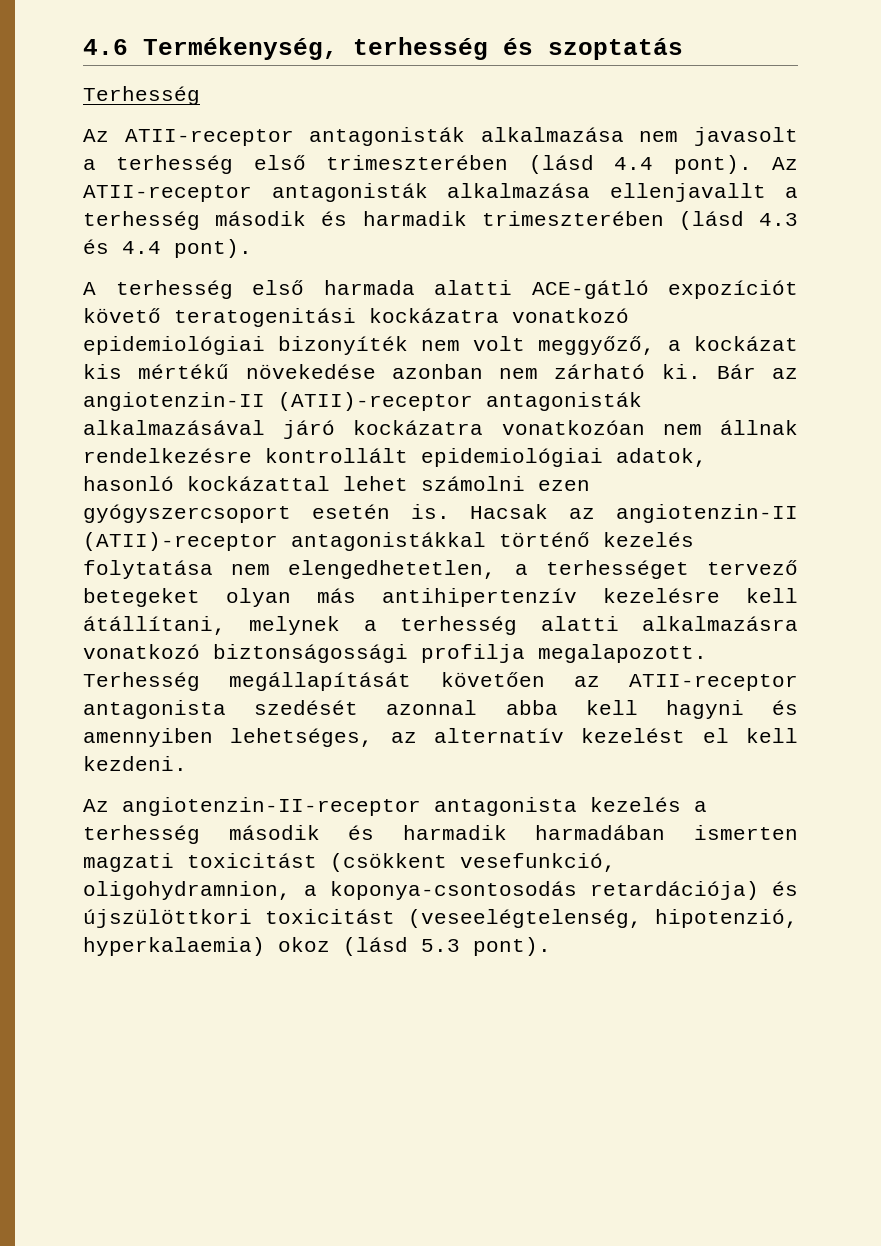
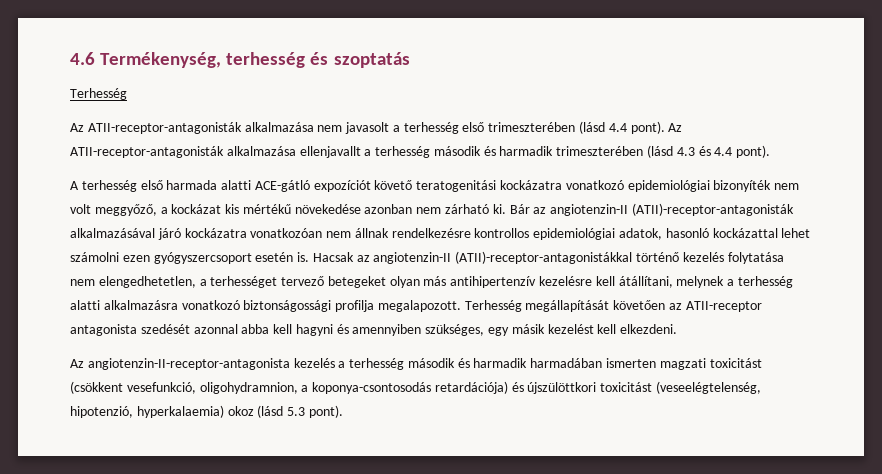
- Az ATII-receptor antagonisták alkalmazása nem javasolt a terhesség első trimeszterében (lásd 4.4 pont).
+ Az ATII-receptor-antagonisták alkalmazása nem javasolt a terhesség első trimeszterében (lásd 4.4 pont).
- Az ATII-receptor antagonisták alkalmazása ellenjavallt a terhesség második és harmadik trimeszterében (lásd 4.3 és 4.4 pont).
+ Az ATII-receptor-antagonisták alkalmazása ellenjavallt a terhesség második és harmadik trimeszterében (lásd 4.3 és 4.4 pont).
- Bár az angiotenzin-II (ATII)-receptor antagonisták alkalmazásával járó kockázatra vonatkozóan nem állnak rendelkezésre kontrollált epidemiológiai adatok, hasonló kockázattal lehet számolni ezen gyógyszercsoport esetén is.
+ Bár az angiotenzin-II (ATII)-receptor-antagonisták alkalmazásával járó kockázatra vonatkozóan nem állnak rendelkezésre kontrollos epidemiológiai adatok, hasonló kockázattal lehet számolni ezen gyógyszercsoport esetén is.
- Hacsak az angiotenzin-II (ATII)-receptor antagonistákkal történő kezelés folytatása nem elengedhetetlen, a terhességet tervező betegeket olyan más antihipertenzív kezelésre kell átállítani, melynek a terhesség alatti alkalmazásra vonatkozó biztonságossági profilja megalapozott.
+ Hacsak az angiotenzin-II (ATII)-receptor-antagonistákkal történő kezelés folytatása nem elengedhetetlen, a terhességet tervező betegeket olyan más antihipertenzív kezelésre kell átállítani, melynek a terhesség alatti alkalmazásra vonatkozó biztonságossági profilja megalapozott.
- Terhesség megállapítását követően az ATII-receptor antagonista szedését azonnal abba kell hagyni és amennyiben lehetséges, az alternatív kezelést el kell kezdeni.
- Az angiotenzin-II-receptor antagonista kezelés a terhesség második és harmadik harmadában ismerten magzati toxicitást (csökkent vesefunkció, oligohydramnion, a koponya-csontosodás retardációja) és újszülöttkori toxicitást (veseelégtelenség, hipotenzió, hyperkalaemia) okoz (lásd 5.3 pont).
+ Terhesség megállapítását követően az ATII-receptor antagonista szedését azonnal abba kell hagyni és amennyiben szükséges, egy másik kezelést kell elkezdeni.
+ Az angiotenzin-II-receptor-antagonista kezelés a terhesség második és harmadik harmadában ismerten magzati toxicitást (csökkent vesefunkció, oligohydramnion, a koponya-csontosodás retardációja) és újszülöttkori toxicitást (veseelégtelenség, hipotenzió, hyperkalaemia) okoz (lásd 5.3 pont).

